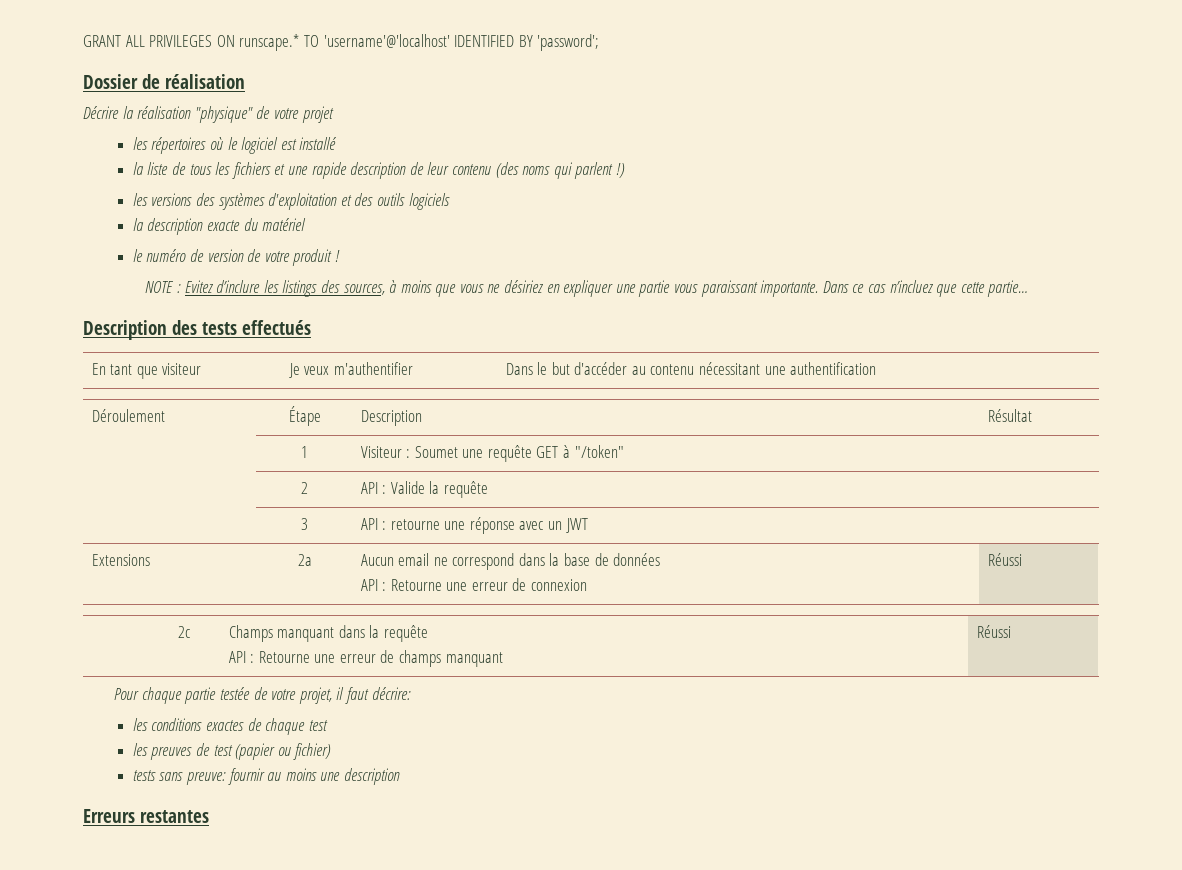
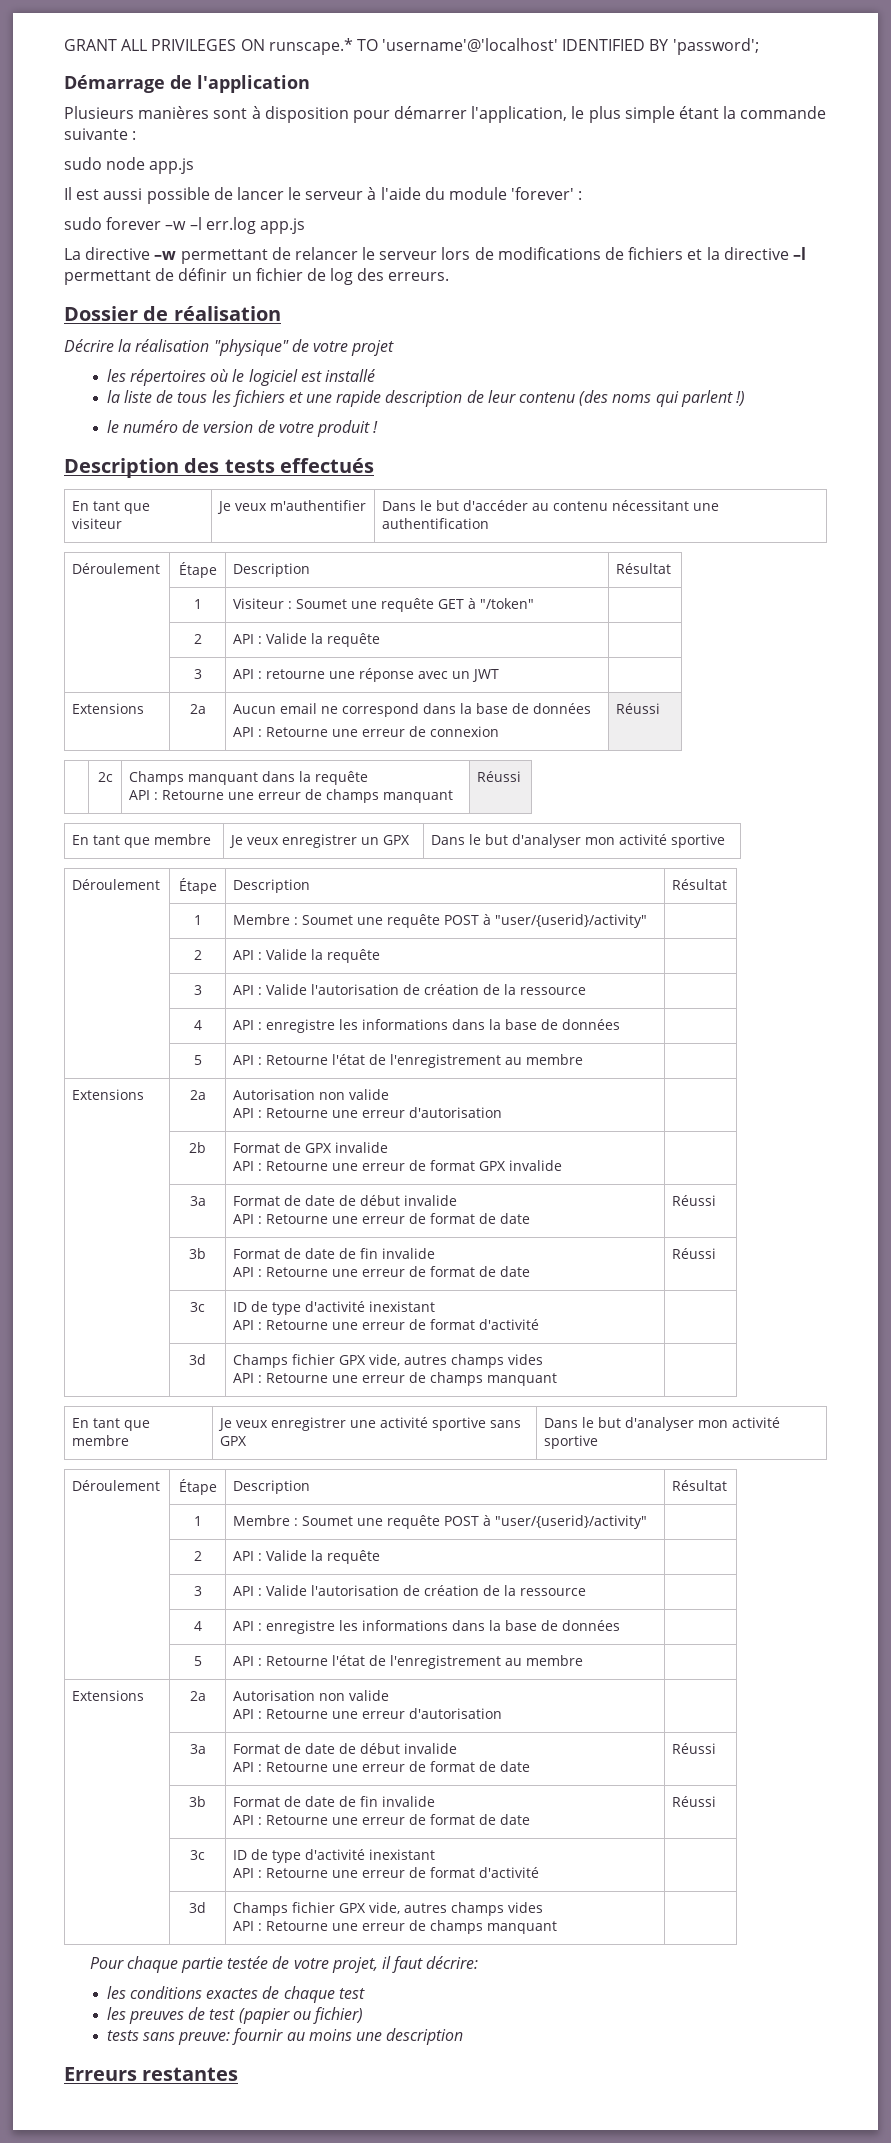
+ Démarrage de l'application
+ Plusieurs manières sont à disposition pour démarrer l'application, le plus simple étant la commande suivante :
+ sudo node app.js
+ Il est aussi possible de lancer le serveur à l'aide du module 'forever' :
+ sudo forever –w –l err.log app.js
+ La directive –w permettant de relancer le serveur lors de modifications de fichiers et la directive –l permettant de définir un fichier de log des erreurs.
- les versions des systèmes d'exploitation et des outils logiciels
- la description exacte du matériel
- NOTE : Evitez d’inclure les listings des sources, à moins que vous ne désiriez en expliquer une partie vous paraissant importante. Dans ce cas n’incluez que cette partie…
+ En tant que membre | Je veux enregistrer un GPX | Dans le but d'analyser mon activité sportive
+ Déroulement | Étape | Description | Résultat
+ | 1 | Membre : Soumet une requête POST à "user/{userid}/activity" |
+ | 2 | API : Valide la requête |
+ | 3 | API : Valide l'autorisation de création de la ressource |
+ | 4 | API : enregistre les informations dans la base de données |
+ | 5 | API : Retourne l'état de l'enregistrement au membre |
+ Extensions | 2a | Autorisation non valide
+ API : Retourne une erreur d'autorisation |
+ | 2b | Format de GPX invalide
+ API : Retourne une erreur de format GPX invalide |
+ | 3a | Format de date de début invalide
+ API : Retourne une erreur de format de date | Réussi
+ | 3b | Format de date de fin invalide
+ API : Retourne une erreur de format de date | Réussi
+ | 3c | ID de type d'activité inexistant
+ API : Retourne une erreur de format d'activité |
+ | 3d | Champs fichier GPX vide, autres champs vides
+ API : Retourne une erreur de champs manquant |
+ En tant que membre | Je veux enregistrer une activité sportive sans GPX | Dans le but d'analyser mon activité sportive
+ Déroulement | Étape | Description | Résultat
+ | 1 | Membre : Soumet une requête POST à "user/{userid}/activity" |
+ | 2 | API : Valide la requête |
+ | 3 | API : Valide l'autorisation de création de la ressource |
+ | 4 | API : enregistre les informations dans la base de données |
+ | 5 | API : Retourne l'état de l'enregistrement au membre |
+ Extensions | 2a | Autorisation non valide
+ API : Retourne une erreur d'autorisation |
+ | 3a | Format de date de début invalide
+ API : Retourne une erreur de format de date | Réussi
+ | 3b | Format de date de fin invalide
+ API : Retourne une erreur de format de date | Réussi
+ | 3c | ID de type d'activité inexistant
+ API : Retourne une erreur de format d'activité |
+ | 3d | Champs fichier GPX vide, autres champs vides
+ API : Retourne une erreur de champs manquant |

